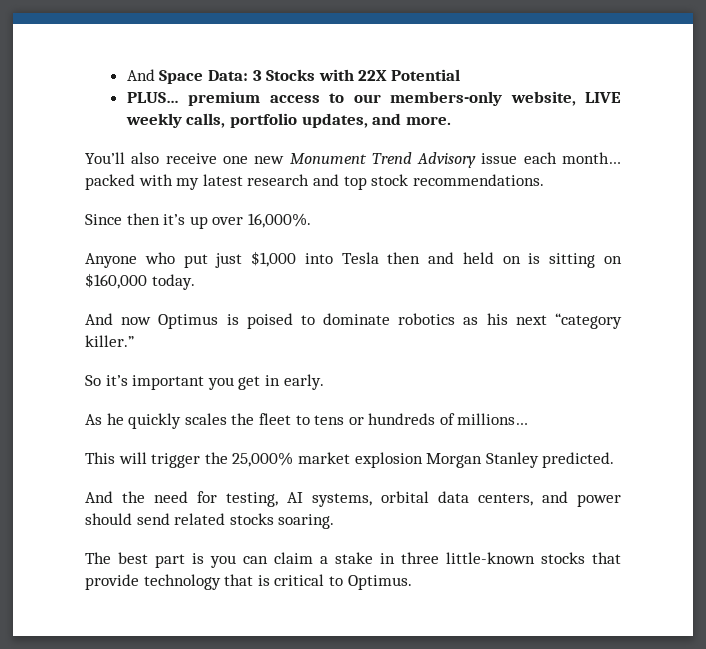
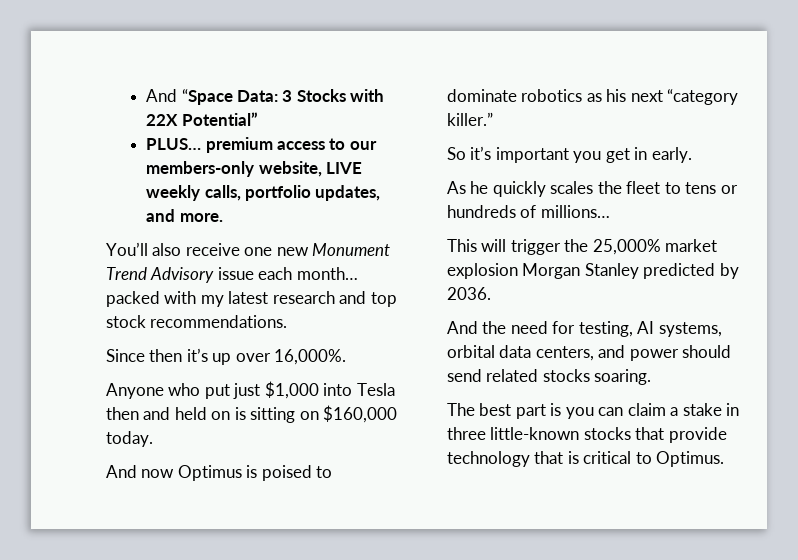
- And Space Data: 3 Stocks with 22X Potential
+ And “Space Data: 3 Stocks with 22X Potential”
- This will trigger the 25,000% market explosion Morgan Stanley predicted.
+ This will trigger the 25,000% market explosion Morgan Stanley predicted by 2036.

